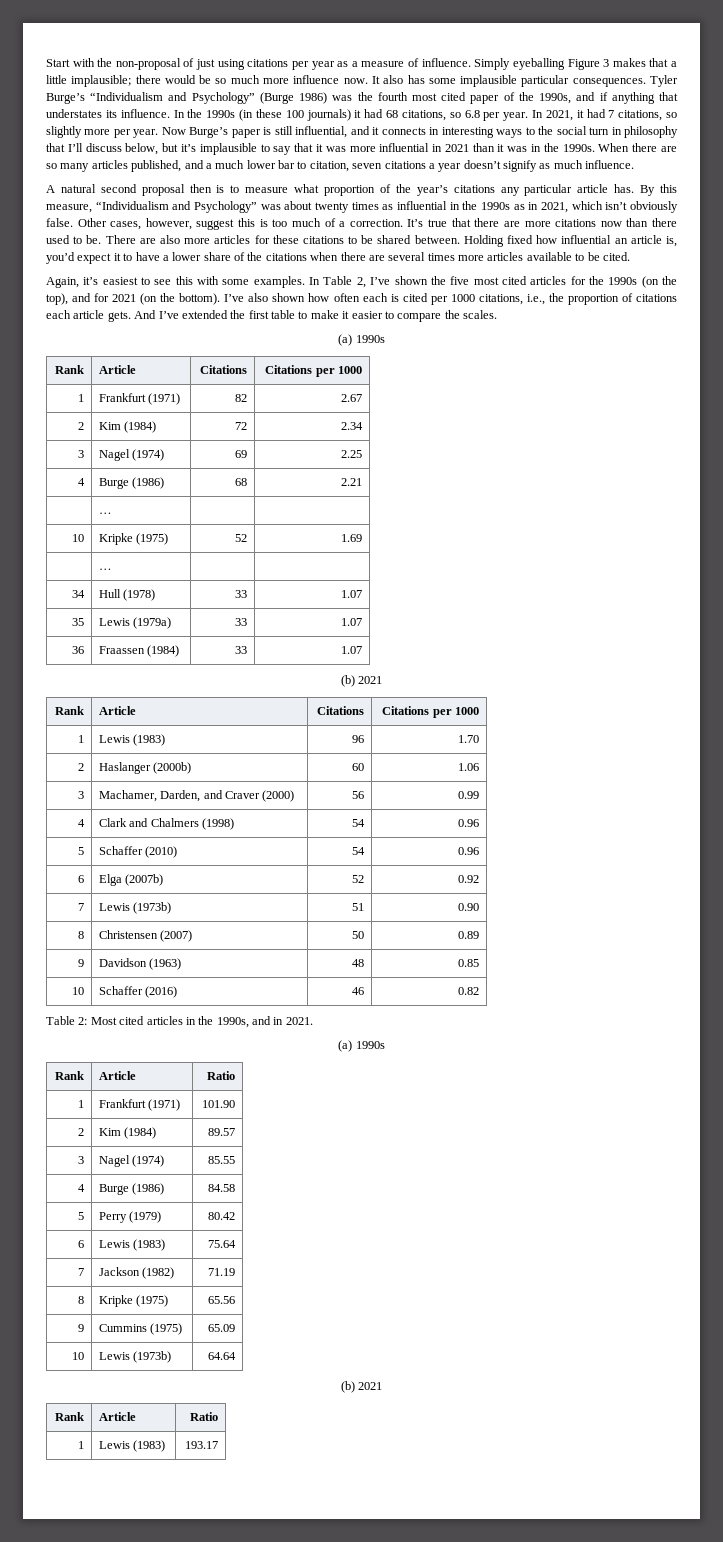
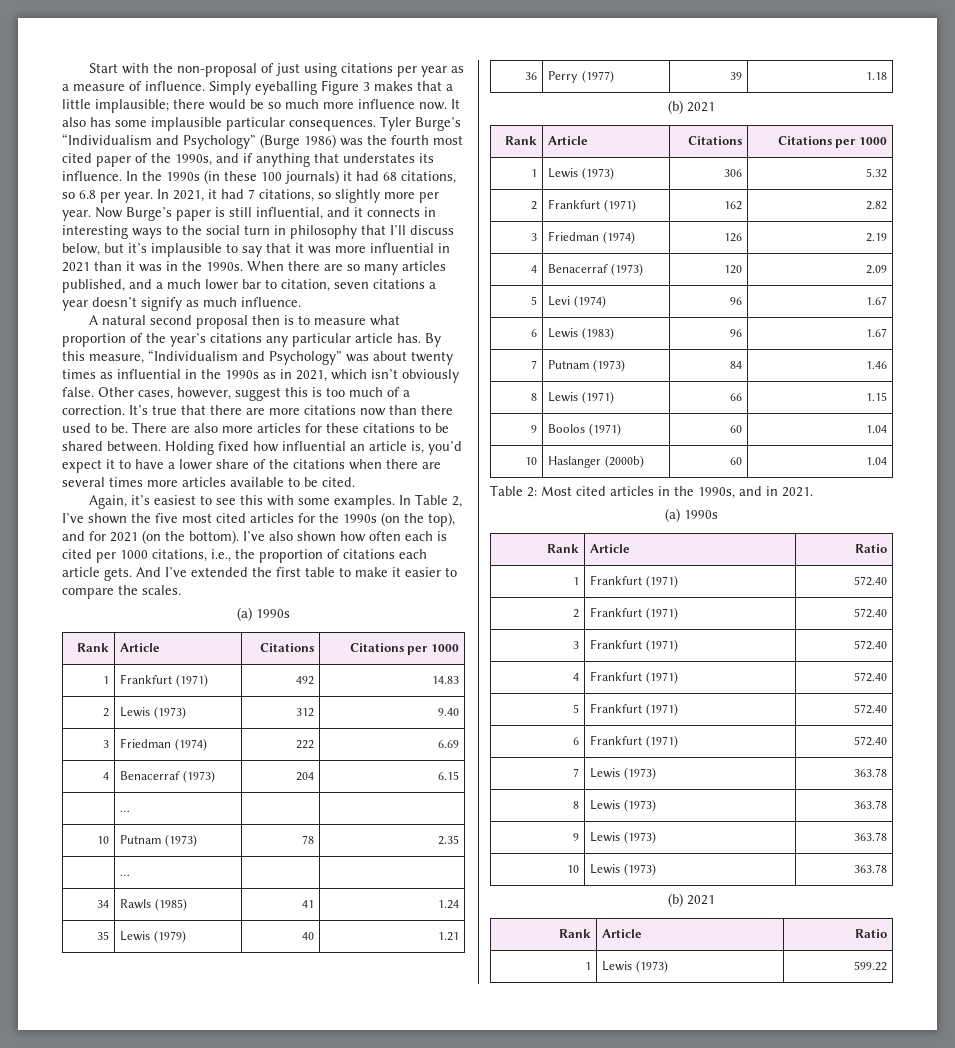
- 1 | Frankfurt (1971) | 82 | 2.67
- 2 | Kim (1984) | 72 | 2.34
- 3 | Nagel (1974) | 69 | 2.25
- 4 | Burge (1986) | 68 | 2.21
+ 1 | Frankfurt (1971) | 492 | 14.83
+ 2 | Lewis (1973) | 312 | 9.40
+ 3 | Friedman (1974) | 222 | 6.69
+ 4 | Benacerraf (1973) | 204 | 6.15
  | … | |
- 10 | Kripke (1975) | 52 | 1.69
+ 10 | Putnam (1973) | 78 | 2.35
  | … | |
- 34 | Hull (1978) | 33 | 1.07
- 35 | Lewis (1979a) | 33 | 1.07
- 36 | Fraassen (1984) | 33 | 1.07
+ 34 | Rawls (1985) | 41 | 1.24
+ 35 | Lewis (1979) | 40 | 1.21
+ 36 | Perry (1977) | 39 | 1.18
- 1 | Lewis (1983) | 96 | 1.70
- 2 | Haslanger (2000b) | 60 | 1.06
- 3 | Machamer, Darden, and Craver (2000) | 56 | 0.99
- 4 | Clark and Chalmers (1998) | 54 | 0.96
- 5 | Schaffer (2010) | 54 | 0.96
- 6 | Elga (2007b) | 52 | 0.92
- 7 | Lewis (1973b) | 51 | 0.90
- 8 | Christensen (2007) | 50 | 0.89
- 9 | Davidson (1963) | 48 | 0.85
- 10 | Schaffer (2016) | 46 | 0.82
+ 1 | Lewis (1973) | 306 | 5.32
+ 2 | Frankfurt (1971) | 162 | 2.82
+ 3 | Friedman (1974) | 126 | 2.19
+ 4 | Benacerraf (1973) | 120 | 2.09
+ 5 | Levi (1974) | 96 | 1.67
+ 6 | Lewis (1983) | 96 | 1.67
+ 7 | Putnam (1973) | 84 | 1.46
+ 8 | Lewis (1971) | 66 | 1.15
+ 9 | Boolos (1971) | 60 | 1.04
+ 10 | Haslanger (2000b) | 60 | 1.04
- 1 | Frankfurt (1971) | 101.90
- 2 | Kim (1984) | 89.57
- 3 | Nagel (1974) | 85.55
- 4 | Burge (1986) | 84.58
- 5 | Perry (1979) | 80.42
- 6 | Lewis (1983) | 75.64
- 7 | Jackson (1982) | 71.19
- 8 | Kripke (1975) | 65.56
- 9 | Cummins (1975) | 65.09
+ 1 | Frankfurt (1971) | 572.40
+ 2 | Frankfurt (1971) | 572.40
+ 3 | Frankfurt (1971) | 572.40
+ 4 | Frankfurt (1971) | 572.40
+ 5 | Frankfurt (1971) | 572.40
+ 6 | Frankfurt (1971) | 572.40
+ 7 | Lewis (1973) | 363.78
+ 8 | Lewis (1973) | 363.78
+ 9 | Lewis (1973) | 363.78
- 10 | Lewis (1973b) | 64.64
+ 10 | Lewis (1973) | 363.78
- 1 | Lewis (1983) | 193.17
+ 1 | Lewis (1973) | 599.22

